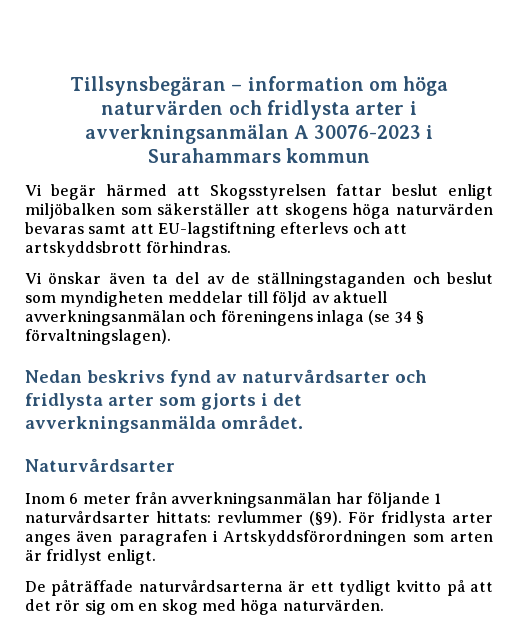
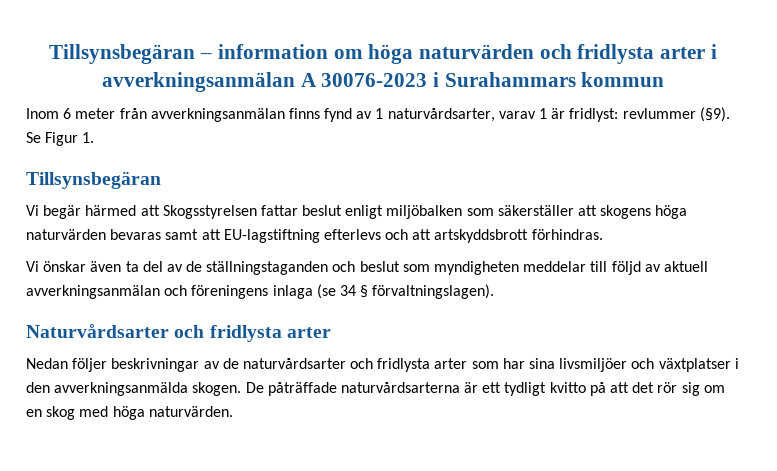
+ Inom 6 meter från avverkningsanmälan finns fynd av 1 naturvårdsarter, varav 1 är fridlyst: revlummer (§9). Se Figur 1.
+ Tillsynsbegäran
- Nedan beskrivs fynd av naturvårdsarter och fridlysta arter som gjorts i det avverkningsanmälda området.
- Naturvårdsarter
- Inom 6 meter från avverkningsanmälan har följande 1 naturvårdsarter hittats: revlummer (§9). För fridlysta arter anges även paragrafen i Artskyddsförordningen som arten är fridlyst enligt.
- De påträffade naturvårdsarterna är ett tydligt kvitto på att det rör sig om en skog med höga naturvärden.
+ Naturvårdsarter och fridlysta arter
+ Nedan följer beskrivningar av de naturvårdsarter och fridlysta arter som har sina livsmiljöer och växtplatser i den avverkningsanmälda skogen. De påträffade naturvårdsarterna är ett tydligt kvitto på att det rör sig om en skog med höga naturvärden.

